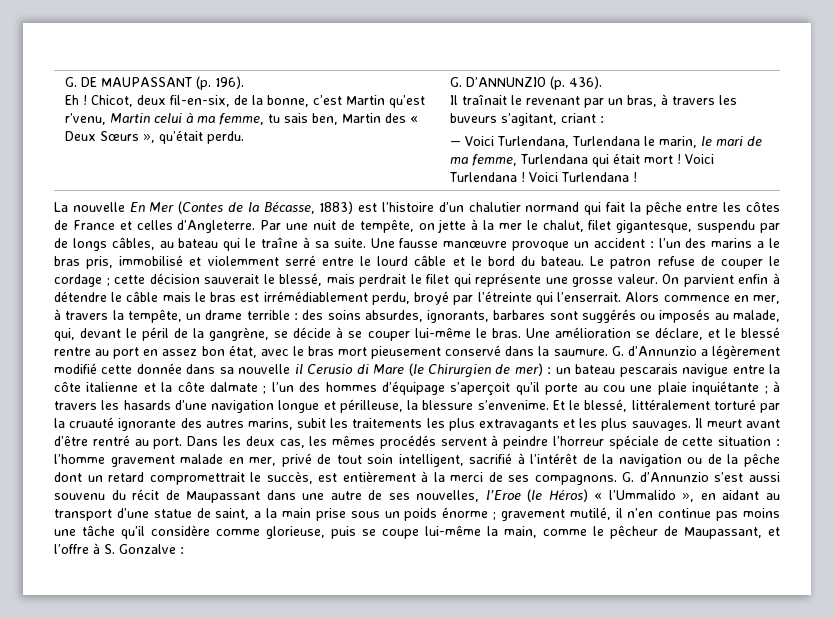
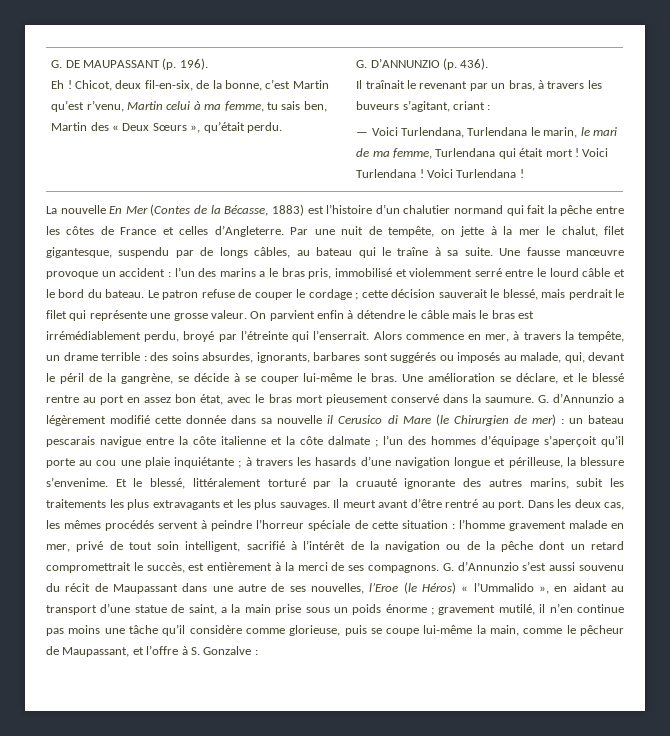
- G. d’Annunzio a légèrement modifié cette donnée dans sa nouvelle il Cerusio di Mare (le Chirurgien de mer) : un bateau pescarais navigue entre la côte italienne et la côte dalmate ; l’un des hommes d’équipage s’aperçoit qu’il porte au cou une plaie inquiétante ; à travers les hasards d’une navigation longue et périlleuse, la blessure s’envenime.
+ G. d’Annunzio a légèrement modifié cette donnée dans sa nouvelle il Cerusico di Mare (le Chirurgien de mer) : un bateau pescarais navigue entre la côte italienne et la côte dalmate ; l’un des hommes d’équipage s’aperçoit qu’il porte au cou une plaie inquiétante ; à travers les hasards d’une navigation longue et périlleuse, la blessure s’envenime.

